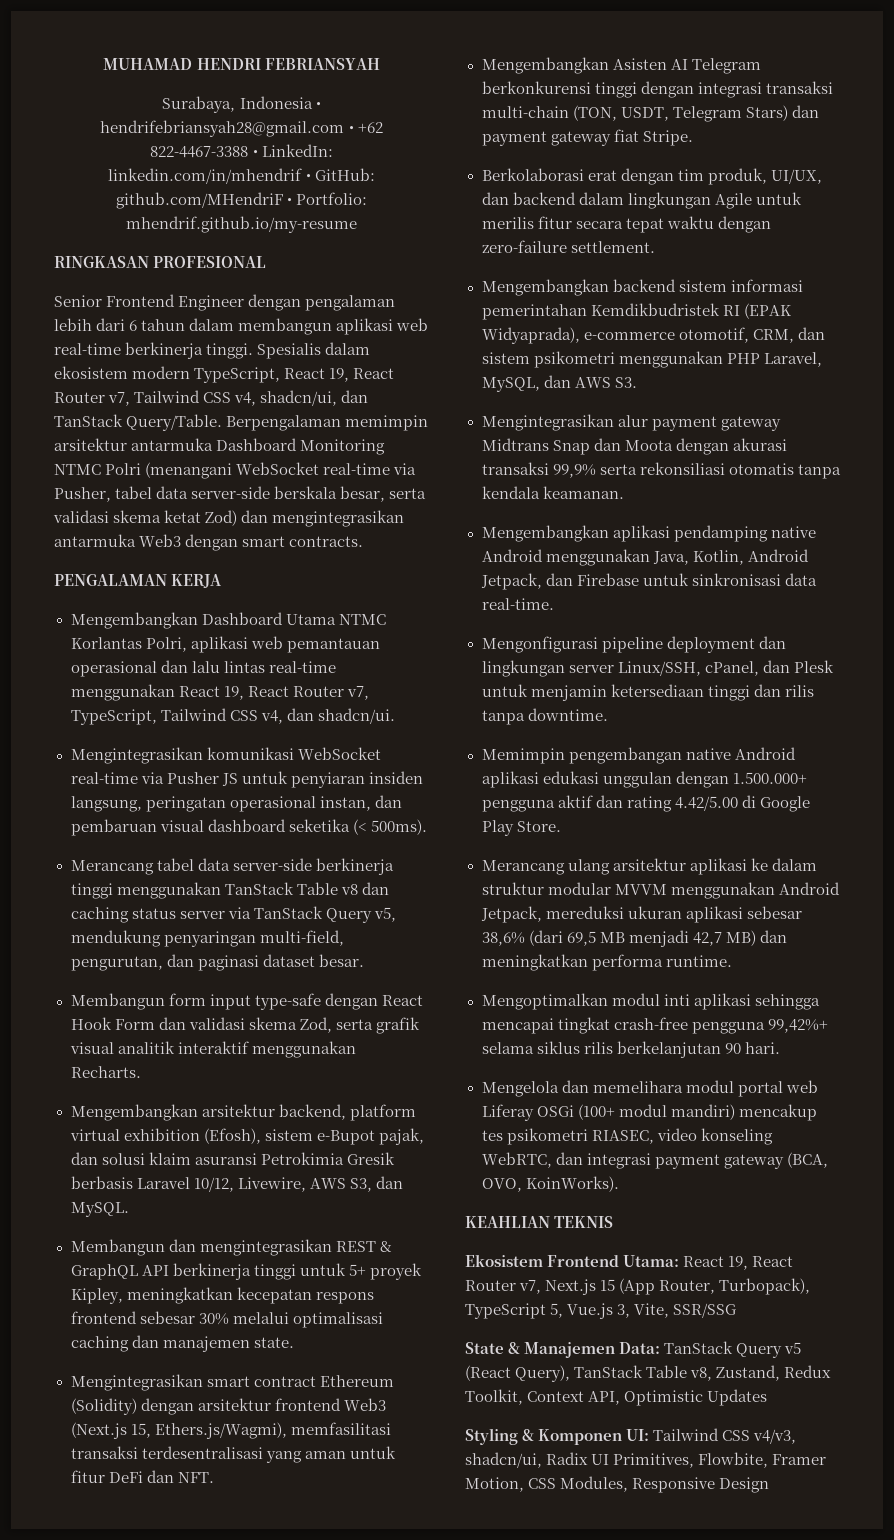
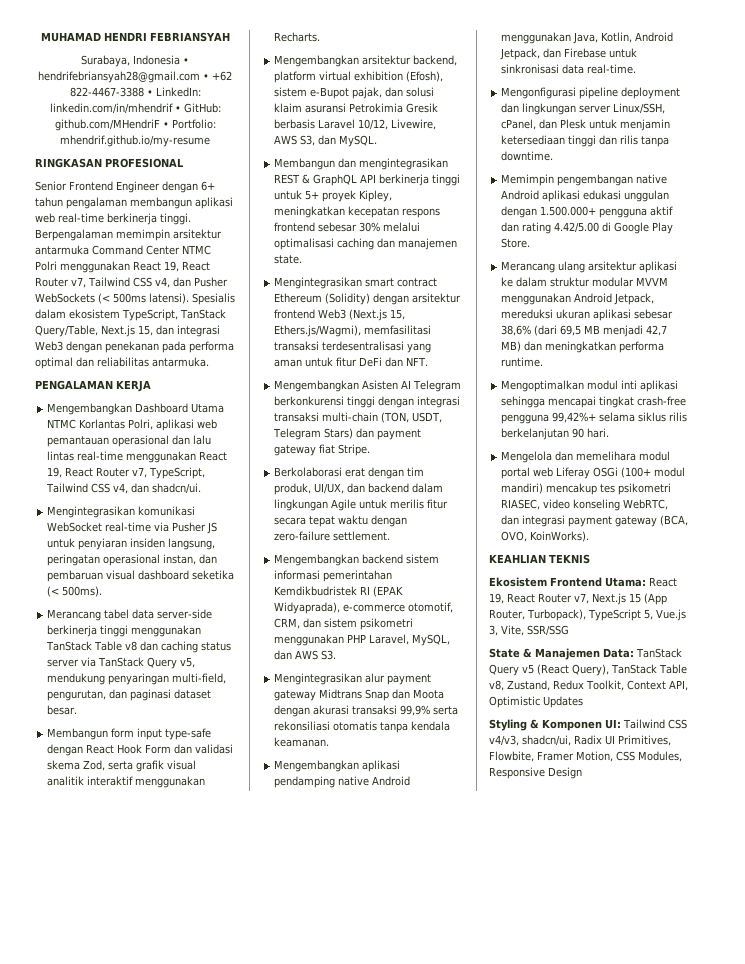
- Senior Frontend Engineer dengan pengalaman lebih dari 6 tahun dalam membangun aplikasi web real-time berkinerja tinggi.
+ Senior Frontend Engineer dengan 6+ tahun pengalaman membangun aplikasi web real-time berkinerja tinggi.
- Spesialis dalam ekosistem modern TypeScript, React 19, React Router v7, Tailwind CSS v4, shadcn/ui, dan TanStack Query/Table. Berpengalaman memimpin arsitektur antarmuka Dashboard Monitoring NTMC Polri (menangani WebSocket real-time via Pusher, tabel data server-side berskala besar, serta validasi skema ketat Zod) dan mengintegrasikan antarmuka Web3 dengan smart contracts.
+ Berpengalaman memimpin arsitektur antarmuka Command Center NTMC Polri menggunakan React 19, React Router v7, Tailwind CSS v4, dan Pusher WebSockets (< 500ms latensi). Spesialis dalam ekosistem TypeScript, TanStack Query/Table, Next.js 15, dan integrasi Web3 dengan penekanan pada performa optimal dan reliabilitas antarmuka.

